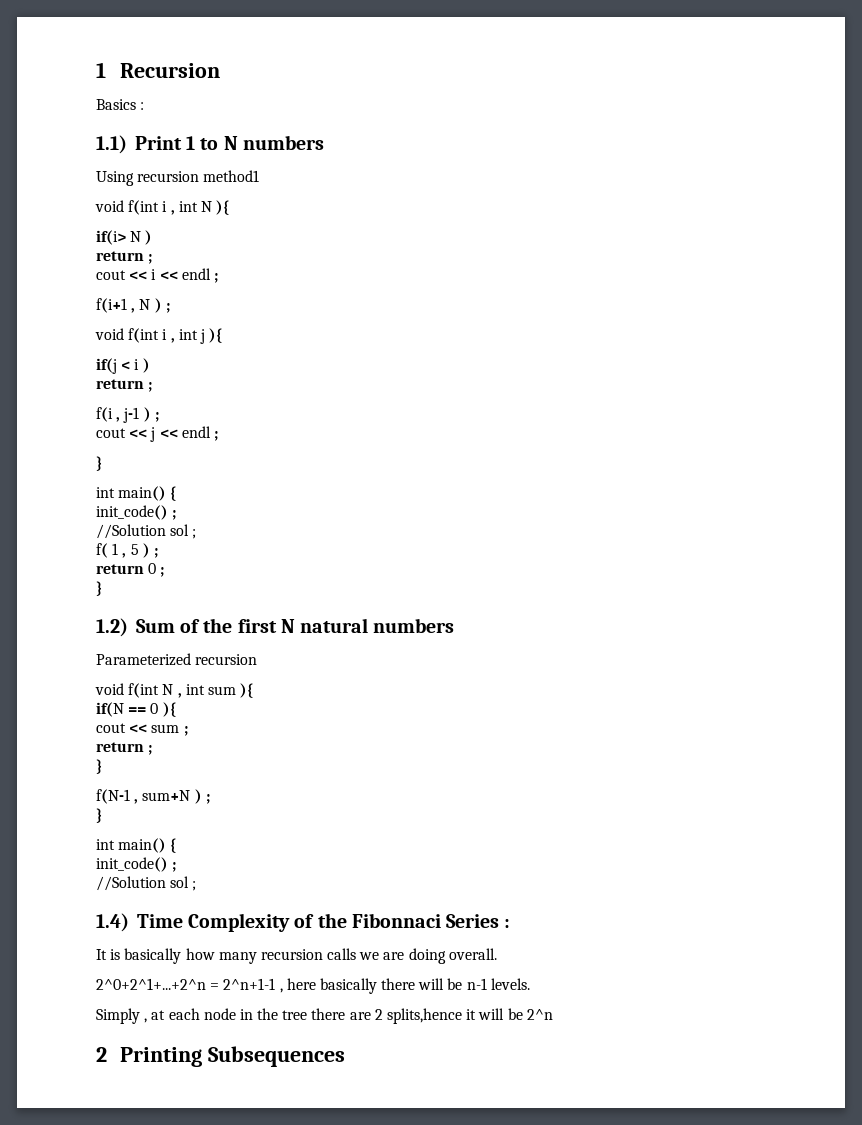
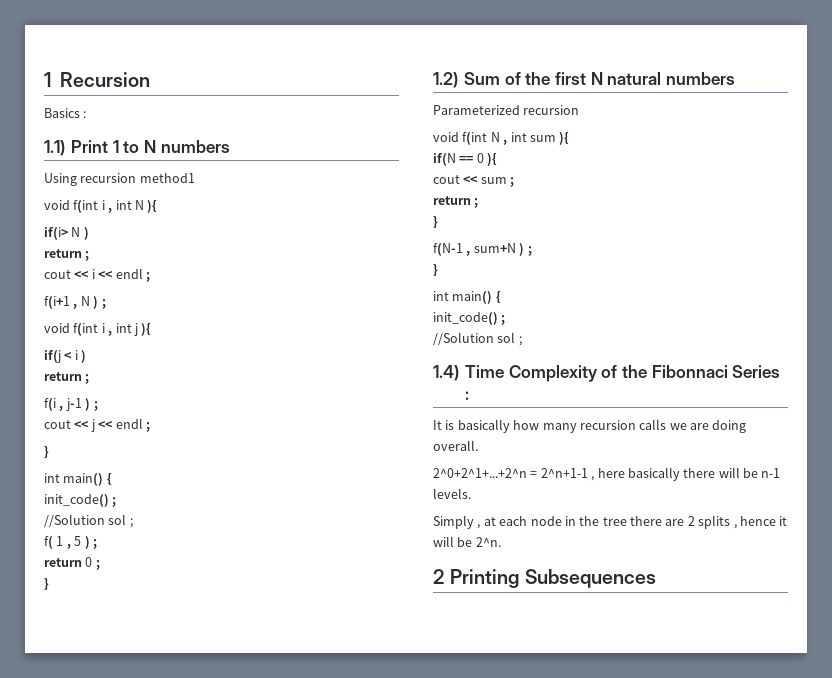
- Simply , at each node in the tree there are 2 splits,hence it will be 2^n
+ Simply , at each node in the tree there are 2 splits , hence it will be 2^n.

